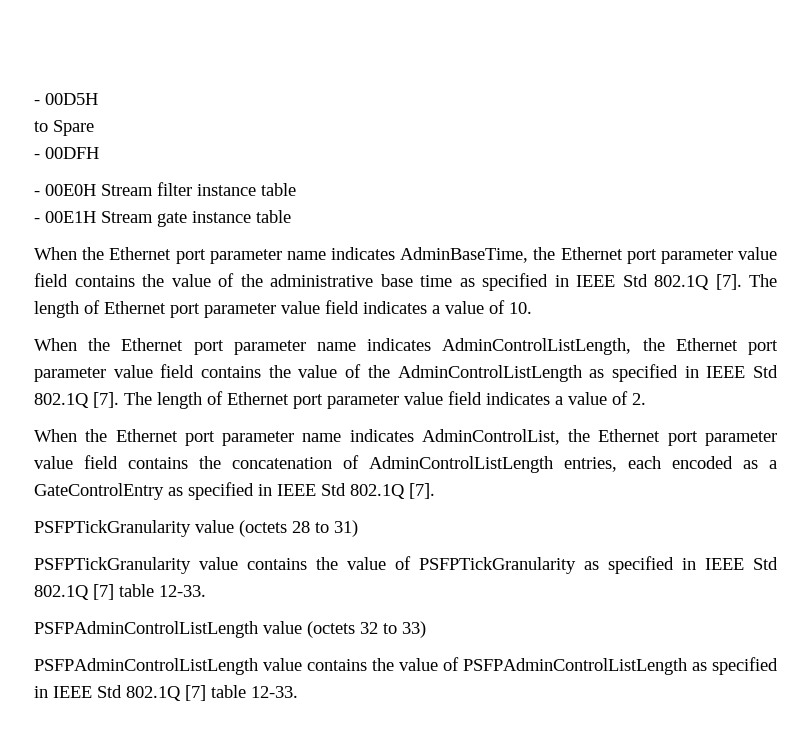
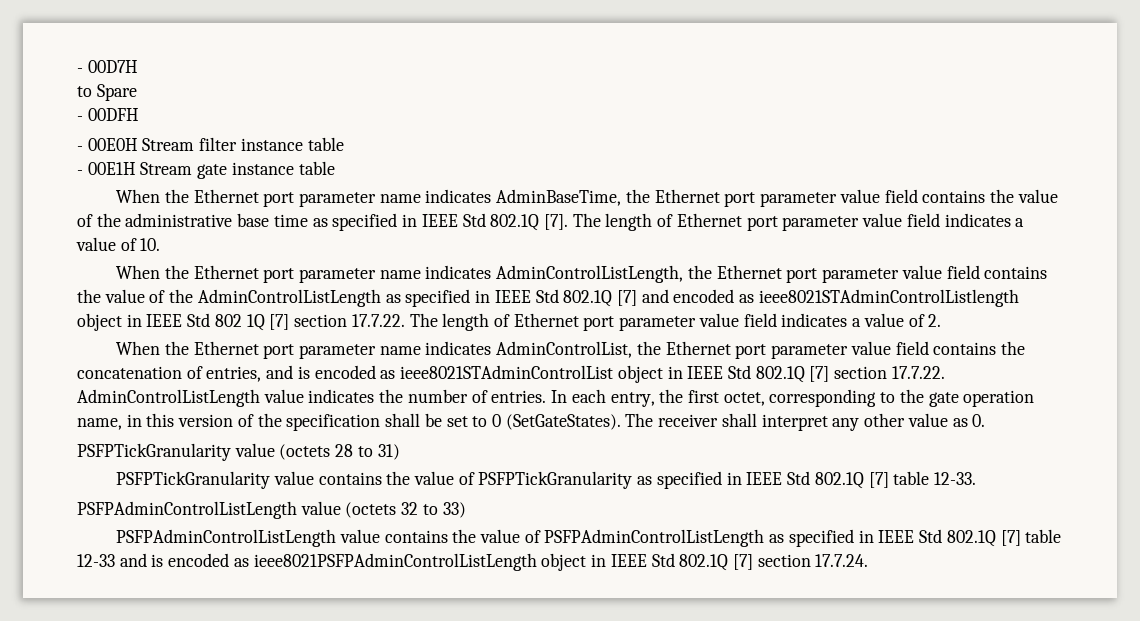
- - 00D5H
+ - 00D7H
- When the Ethernet port parameter name indicates AdminControlListLength, the Ethernet port parameter value field contains the value of the AdminControlListLength as specified in IEEE Std 802.1Q [7]. The length of Ethernet port parameter value field indicates a value of 2.
+ When the Ethernet port parameter name indicates AdminControlListLength, the Ethernet port parameter value field contains the value of the AdminControlListLength as specified in IEEE Std 802.1Q [7] and encoded as ieee8021STAdminControlListlength object in IEEE Std 802 1Q [7] section 17.7.22. The length of Ethernet port parameter value field indicates a value of 2.
- When the Ethernet port parameter name indicates AdminControlList, the Ethernet port parameter value field contains the concatenation of AdminControlListLength entries, each encoded as a GateControlEntry as specified in IEEE Std 802.1Q [7].
+ When the Ethernet port parameter name indicates AdminControlList, the Ethernet port parameter value field contains the concatenation of entries, and is encoded as ieee8021STAdminControlList object in IEEE Std 802.1Q [7] section 17.7.22. AdminControlListLength value indicates the number of entries. In each entry, the first octet, corresponding to the gate operation name, in this version of the specification shall be set to 0 (SetGateStates). The receiver shall interpret any other value as 0.
- PSFPAdminControlListLength value contains the value of PSFPAdminControlListLength as specified in IEEE Std 802.1Q [7] table 12-33.
+ PSFPAdminControlListLength value contains the value of PSFPAdminControlListLength as specified in IEEE Std 802.1Q [7] table 12-33 and is encoded as ieee8021PSFPAdminControlListLength object in IEEE Std 802.1Q [7] section 17.7.24.

